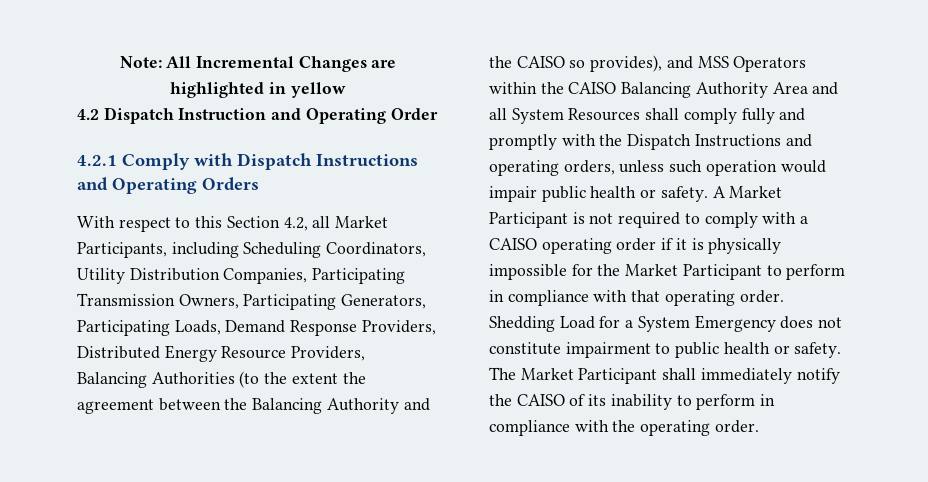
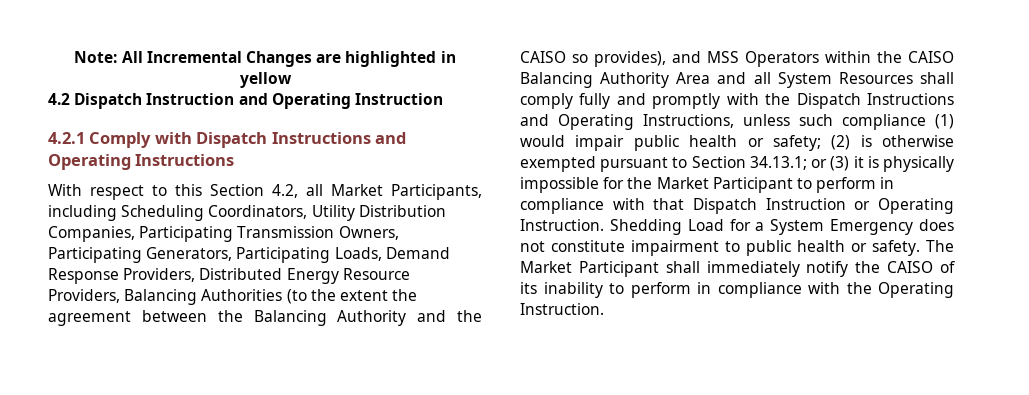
- 4.2 Dispatch Instruction and Operating Order
+ 4.2 Dispatch Instruction and Operating Instruction
- 4.2.1 Comply with Dispatch Instructions and Operating Orders
+ 4.2.1 Comply with Dispatch Instructions and Operating Instructions
- With respect to this Section 4.2, all Market Participants, including Scheduling Coordinators, Utility Distribution Companies, Participating Transmission Owners, Participating Generators, Participating Loads, Demand Response Providers, Distributed Energy Resource Providers, Balancing Authorities (to the extent the agreement between the Balancing Authority and the CAISO so provides), and MSS Operators within the CAISO Balancing Authority Area and all System Resources shall comply fully and promptly with the Dispatch Instructions and operating orders, unless such operation would impair public health or safety. A Market Participant is not required to comply with a CAISO operating order if it is physically impossible for the Market Participant to perform in compliance with that operating order.
+ With respect to this Section 4.2, all Market Participants, including Scheduling Coordinators, Utility Distribution Companies, Participating Transmission Owners, Participating Generators, Participating Loads, Demand Response Providers, Distributed Energy Resource Providers, Balancing Authorities (to the extent the agreement between the Balancing Authority and the CAISO so provides), and MSS Operators within the CAISO Balancing Authority Area and all System Resources shall comply fully and promptly with the Dispatch Instructions and Operating Instructions, unless such compliance (1) would impair public health or safety; (2) is otherwise exempted pursuant to Section 34.13.1; or (3) it is physically impossible for the Market Participant to perform in compliance with that Dispatch Instruction or Operating Instruction.
- The Market Participant shall immediately notify the CAISO of its inability to perform in compliance with the operating order.
+ The Market Participant shall immediately notify the CAISO of its inability to perform in compliance with the Operating Instruction.

